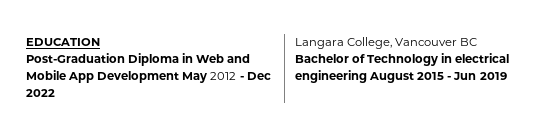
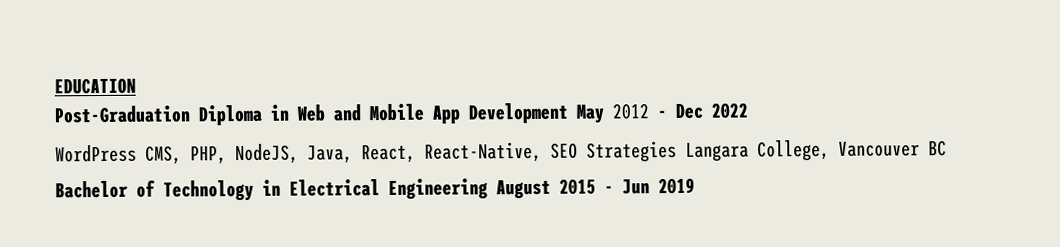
- Langara College, Vancouver BC
+ WordPress CMS, PHP, NodeJS, Java, React, React-Native, SEO Strategies Langara College, Vancouver BC
- Bachelor of Technology in electrical engineering August 2015 - Jun 2019
+ Bachelor of Technology in Electrical Engineering August 2015 - Jun 2019

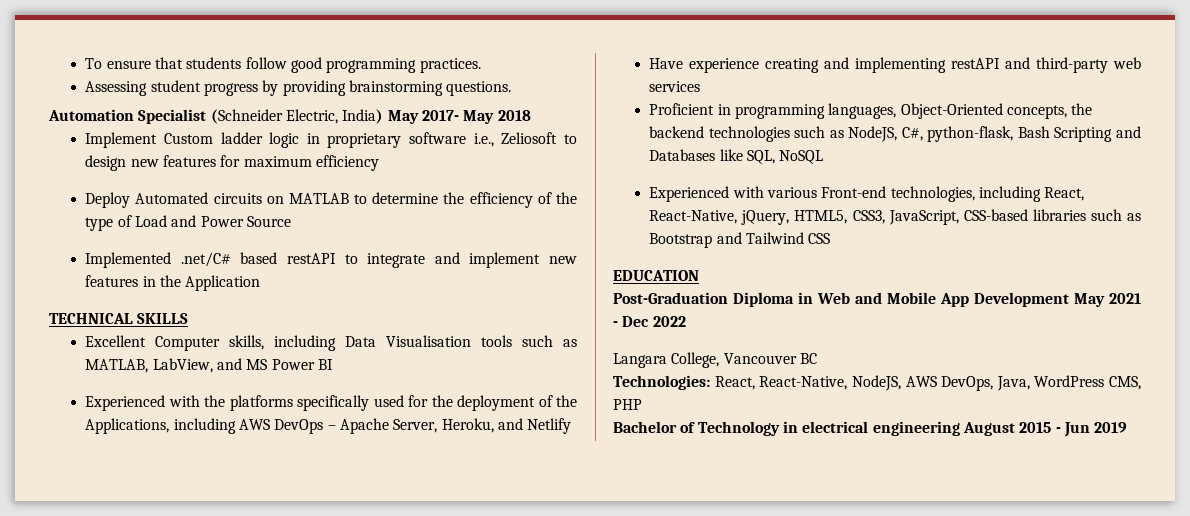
+ To ensure that students follow good programming practices.
+ Assessing student progress by providing brainstorming questions.
+ Automation Specialist (Schneider Electric, India) May 2017- May 2018
+ Implement Custom ladder logic in proprietary software i.e., Zeliosoft to design new features for maximum efficiency
+ Deploy Automated circuits on MATLAB to determine the efficiency of the type of Load and Power Source
+ Implemented .net/C# based restAPI to integrate and implement new features in the Application
+ TECHNICAL SKILLS
+ Excellent Computer skills, including Data Visualisation tools such as MATLAB, LabView, and MS Power BI
+ Experienced with the platforms specifically used for the deployment of the Applications, including AWS DevOps – Apache Server, Heroku, and Netlify
+ Have experience creating and implementing restAPI and third-party web services
+ Proficient in programming languages, Object-Oriented concepts, the backend technologies such as NodeJS, C#, python-flask, Bash Scripting and Databases like SQL, NoSQL
+ Experienced with various Front-end technologies, including React, React-Native, jQuery, HTML5, CSS3, JavaScript, CSS-based libraries such as Bootstrap and Tailwind CSS
- Post-Graduation Diploma in Web and Mobile App Development May 2012 - Dec 2022
+ Post-Graduation Diploma in Web and Mobile App Development May 2021 - Dec 2022
- WordPress CMS, PHP, NodeJS, Java, React, React-Native, SEO Strategies Langara College, Vancouver BC
+ Langara College, Vancouver BC
+ Technologies: React, React-Native, NodeJS, AWS DevOps, Java, WordPress CMS, PHP
- Bachelor of Technology in Electrical Engineering August 2015 - Jun 2019
+ Bachelor of Technology in electrical engineering August 2015 - Jun 2019

